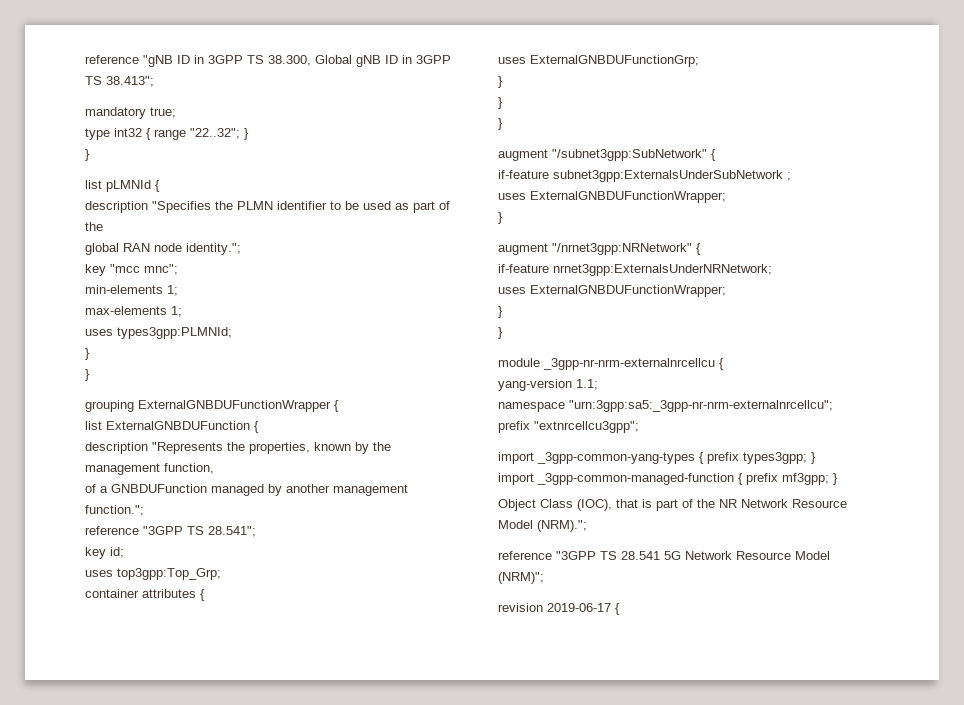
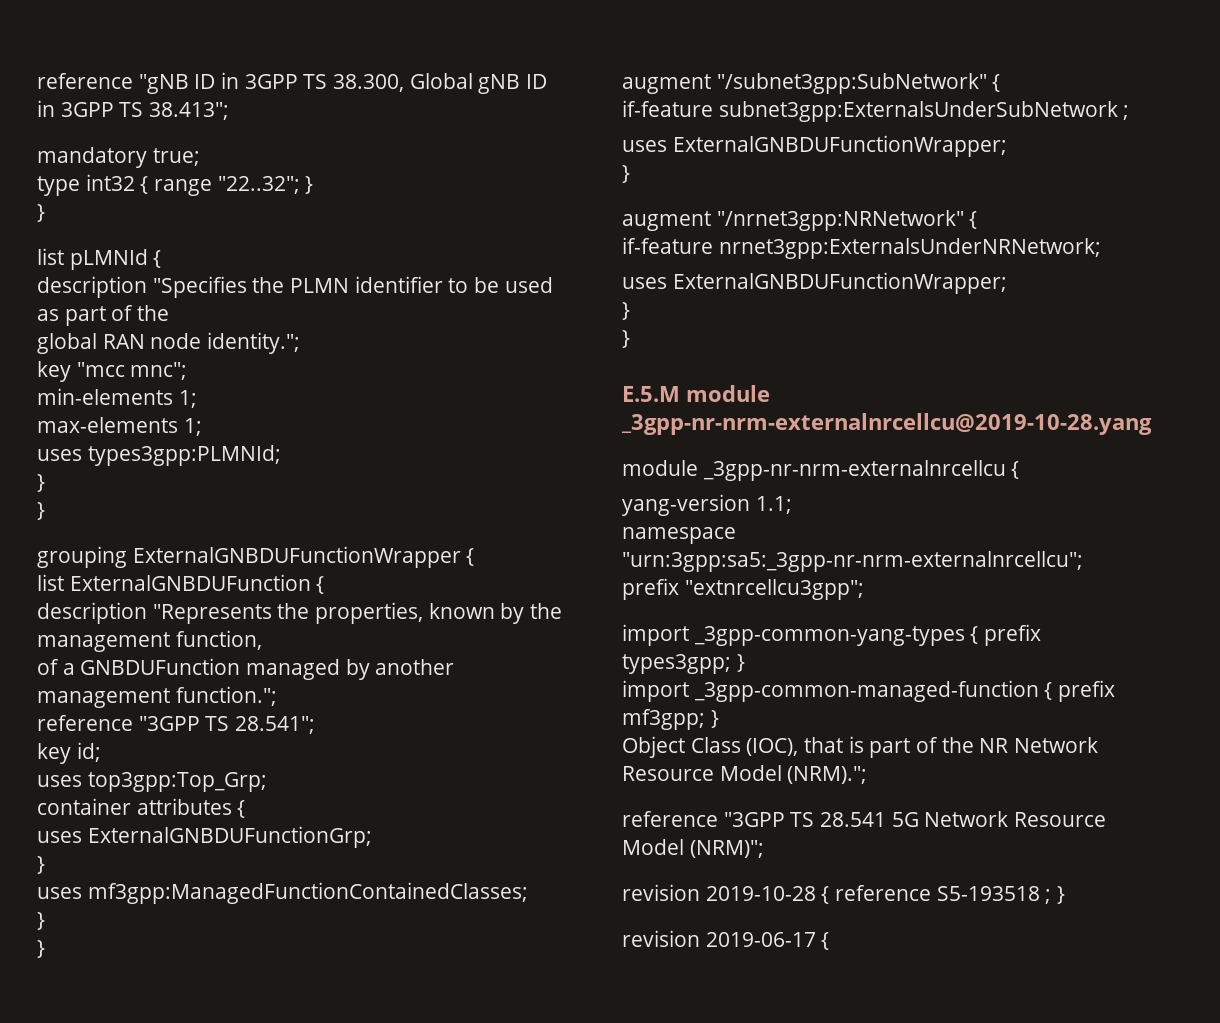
+ uses mf3gpp:ManagedFunctionContainedClasses;
+ E.5.M module _3gpp-nr-nrm-externalnrcellcu@2019-10-28.yang
+ revision 2019-10-28 { reference S5-193518 ; }

